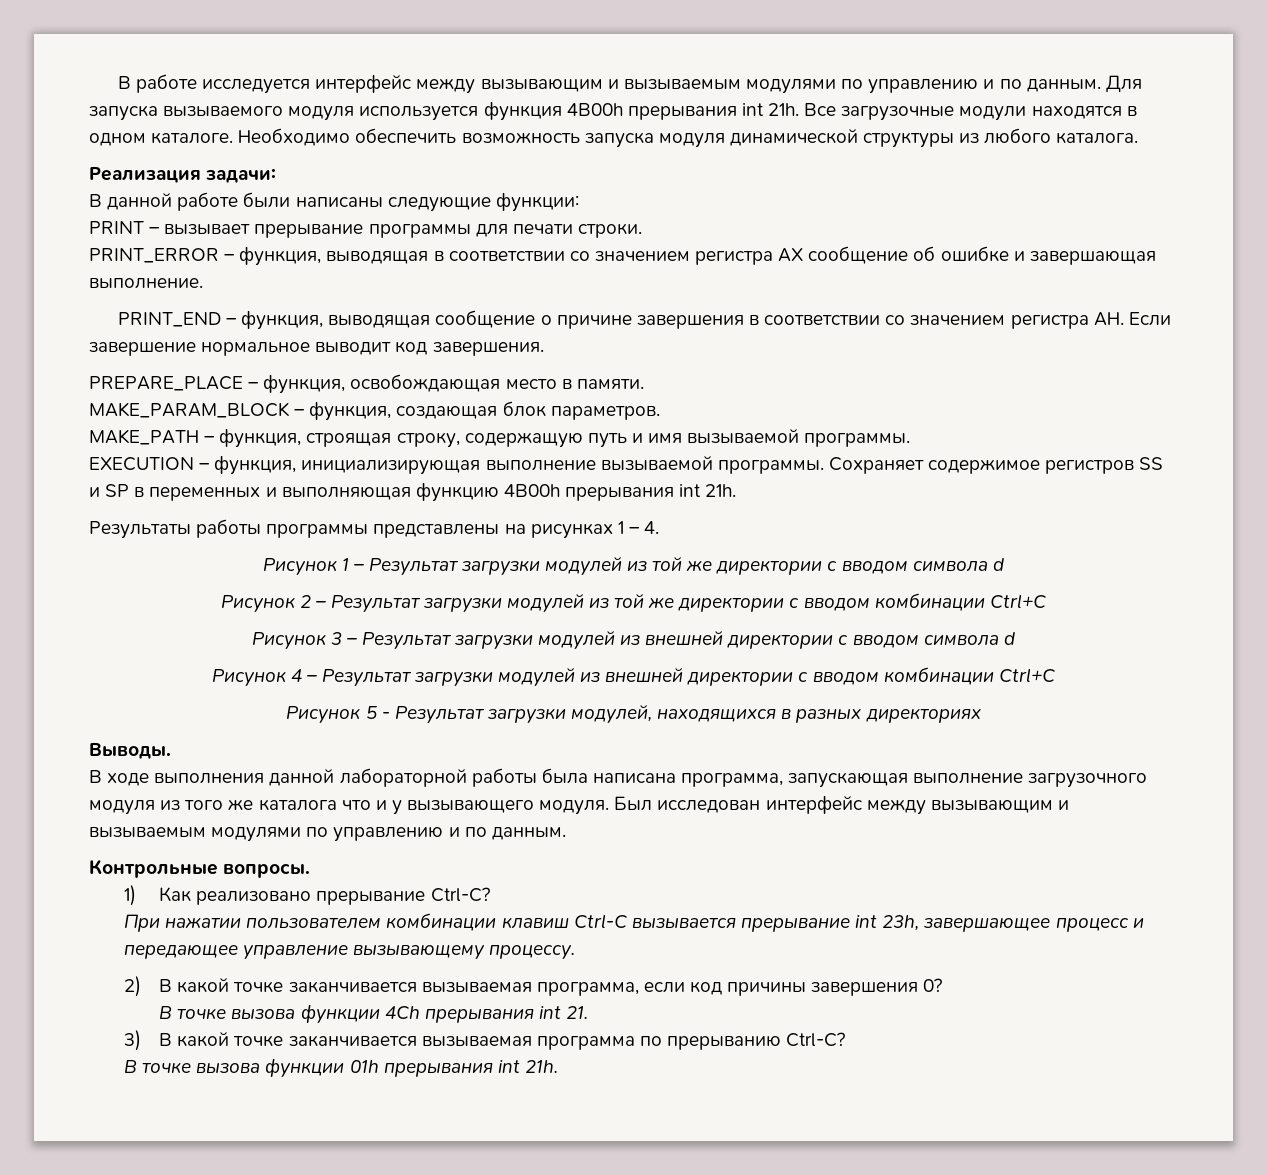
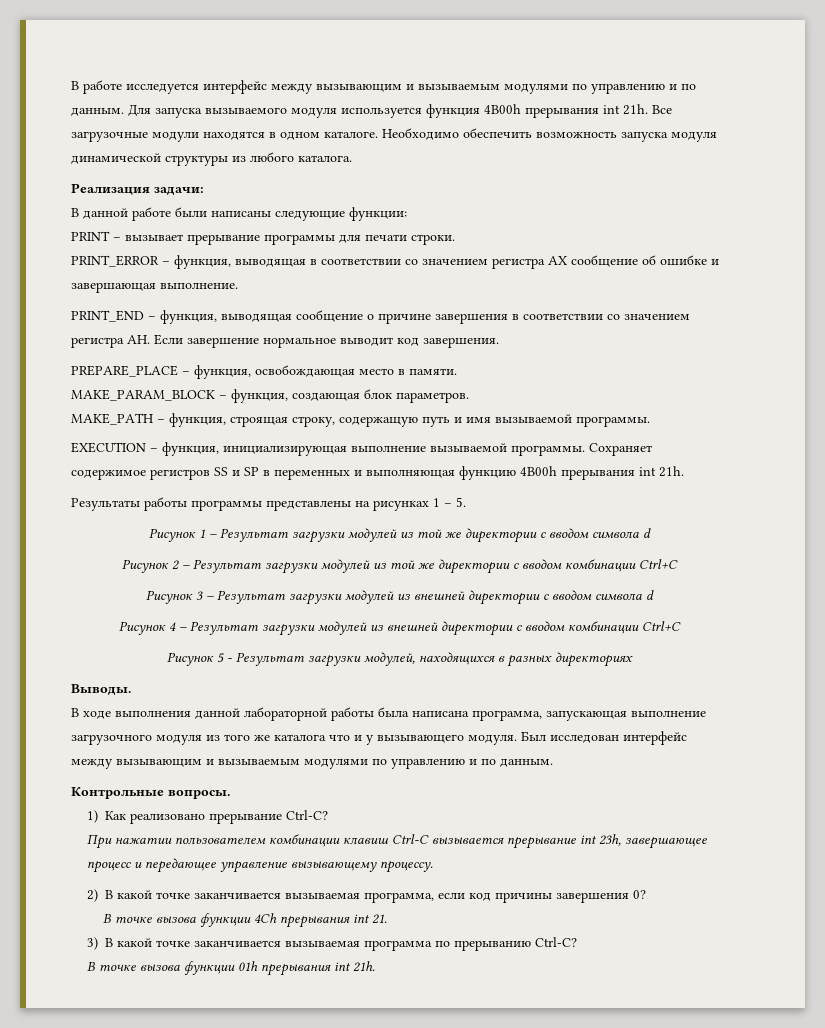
- Результаты работы программы представлены на рисунках 1 – 4.
+ Результаты работы программы представлены на рисунках 1 – 5.

